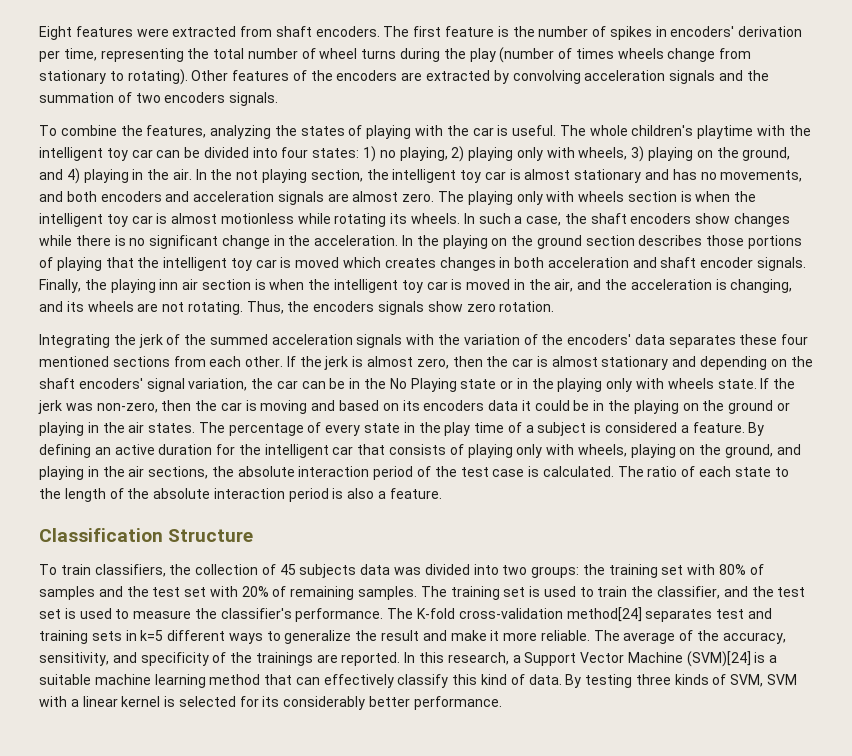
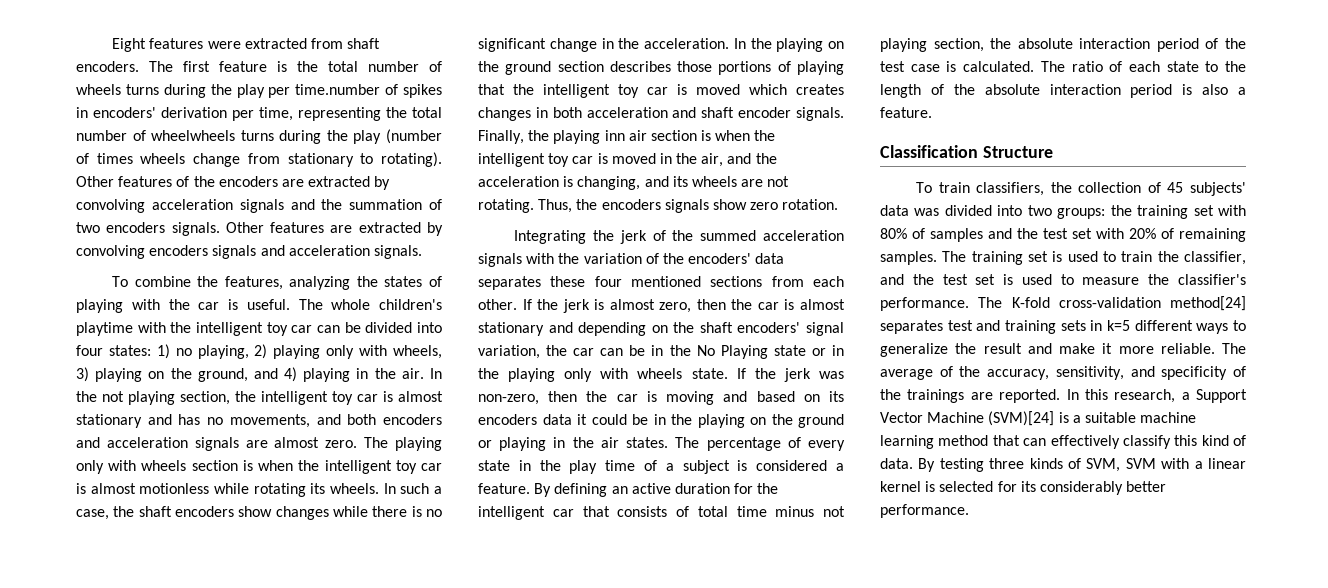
- The first feature is the number of spikes in encoders' derivation per time, representing the total number of wheel turns during the play (number of times wheels change from stationary to rotating).
+ The first feature is the total number of wheels turns during the play per time.number of spikes in encoders' derivation per time, representing the total number of wheelwheels turns during the play (number of times wheels change from stationary to rotating).
+ Other features are extracted by convolving encoders signals and acceleration signals.
- By defining an active duration for the intelligent car that consists of playing only with wheels, playing on the ground, and playing in the air sections, the absolute interaction period of the test case is calculated.
+ By defining an active duration for the intelligent car that consists of total time minus not playing section, the absolute interaction period of the test case is calculated.
- To train classifiers, the collection of 45 subjects data was divided into two groups: the training set with 80% of samples and the test set with 20% of remaining samples.
+ To train classifiers, the collection of 45 subjects' data was divided into two groups: the training set with 80% of samples and the test set with 20% of remaining samples.

